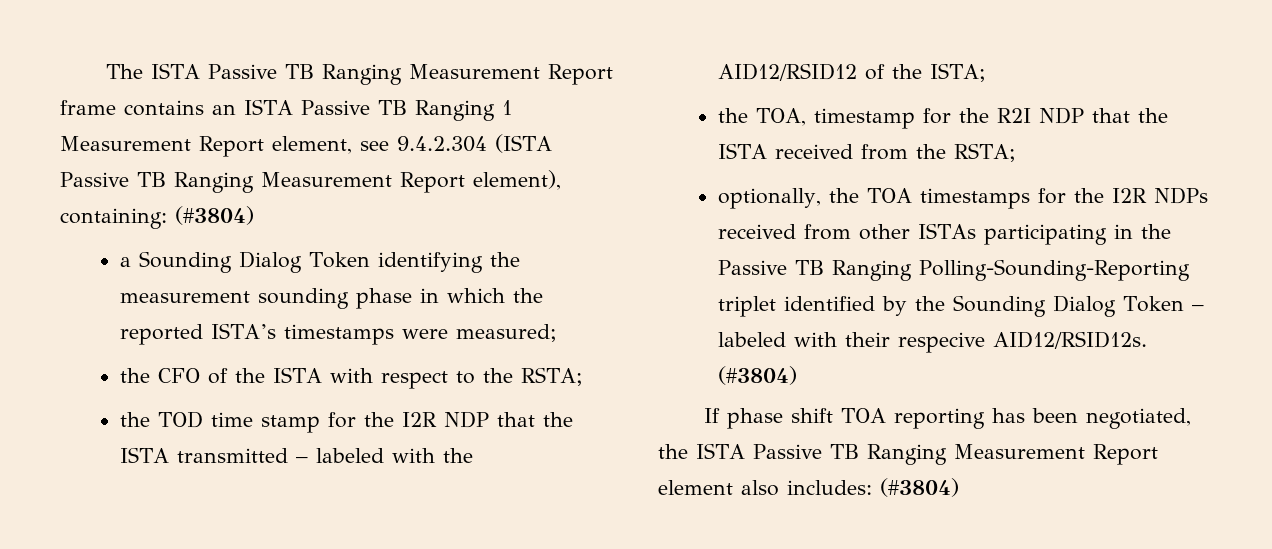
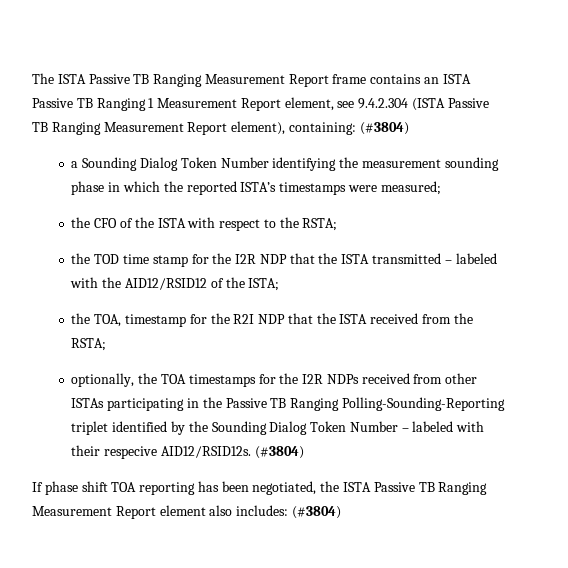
- a Sounding Dialog Token identifying the measurement sounding phase in which the reported ISTA’s timestamps were measured;
+ a Sounding Dialog Token Number identifying the measurement sounding phase in which the reported ISTA’s timestamps were measured;
- optionally, the TOA timestamps for the I2R NDPs received from other ISTAs participating in the Passive TB Ranging Polling-Sounding-Reporting triplet identified by the Sounding Dialog Token – labeled with their respecive AID12/RSID12s.
+ optionally, the TOA timestamps for the I2R NDPs received from other ISTAs participating in the Passive TB Ranging Polling-Sounding-Reporting triplet identified by the Sounding Dialog Token Number – labeled with their respecive AID12/RSID12s.

